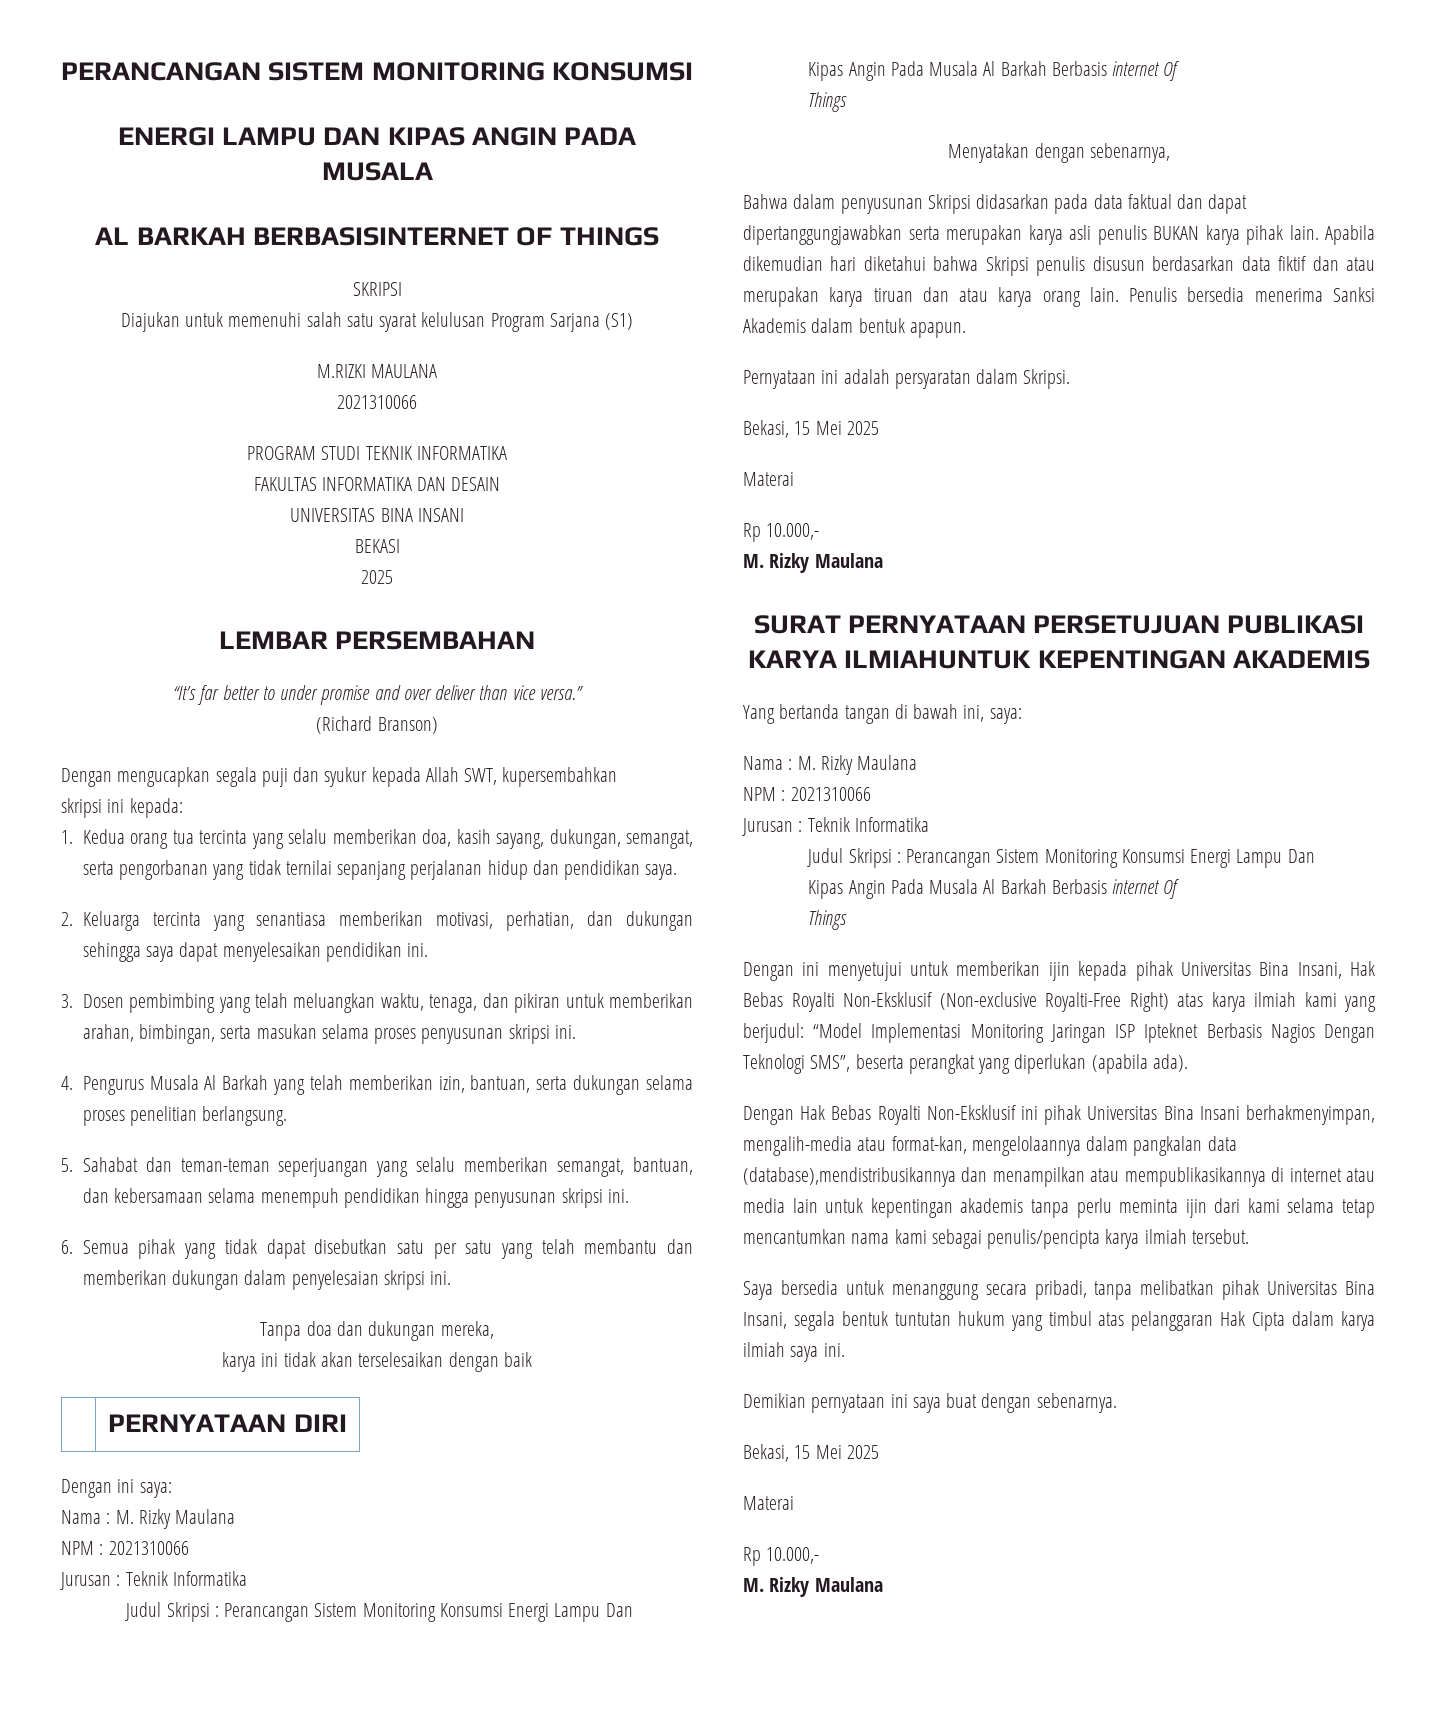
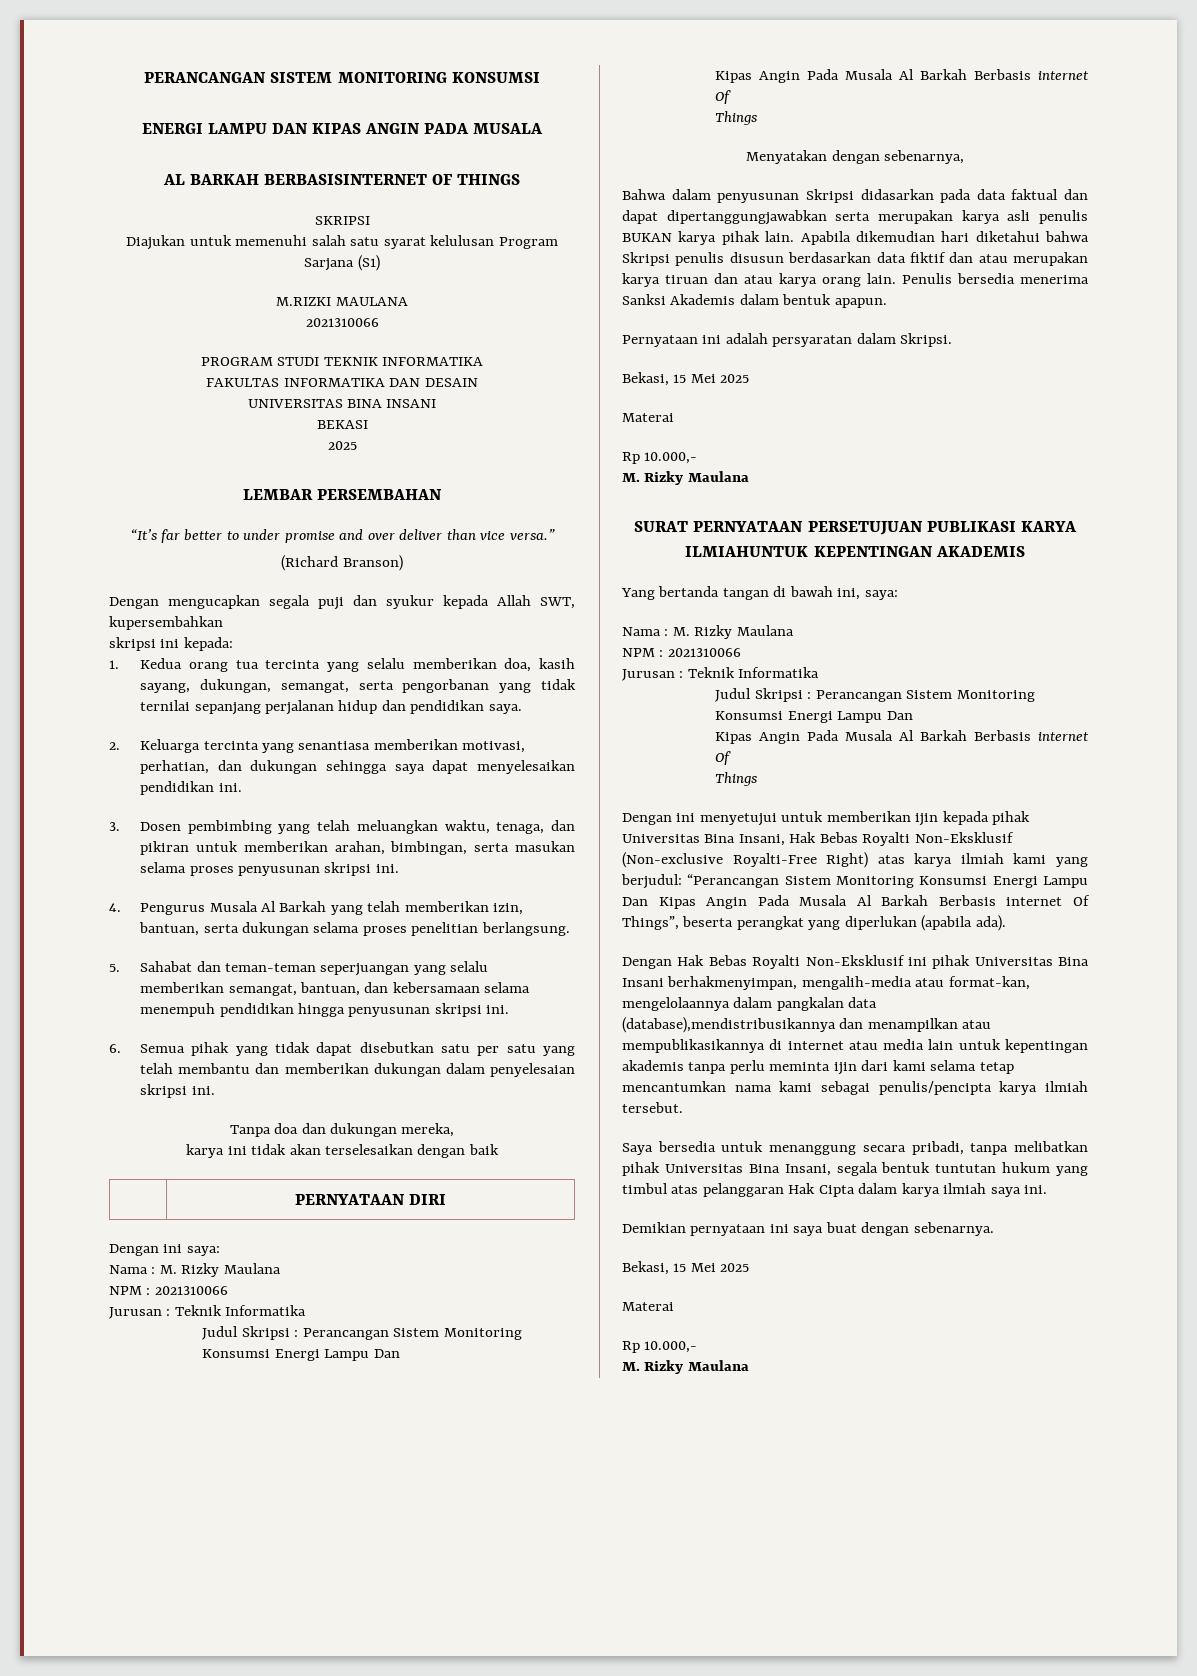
- Dengan ini menyetujui untuk memberikan ijin kepada pihak Universitas Bina Insani, Hak Bebas Royalti Non-Eksklusif (Non-exclusive Royalti-Free Right) atas karya ilmiah kami yang berjudul: “Model Implementasi Monitoring Jaringan ISP Ipteknet Berbasis Nagios Dengan Teknologi SMS”, beserta perangkat yang diperlukan (apabila ada).
+ Dengan ini menyetujui untuk memberikan ijin kepada pihak Universitas Bina Insani, Hak Bebas Royalti Non-Eksklusif (Non-exclusive Royalti-Free Right) atas karya ilmiah kami yang berjudul: “Perancangan Sistem Monitoring Konsumsi Energi Lampu Dan Kipas Angin Pada Musala Al Barkah Berbasis internet Of Things”, beserta perangkat yang diperlukan (apabila ada).

